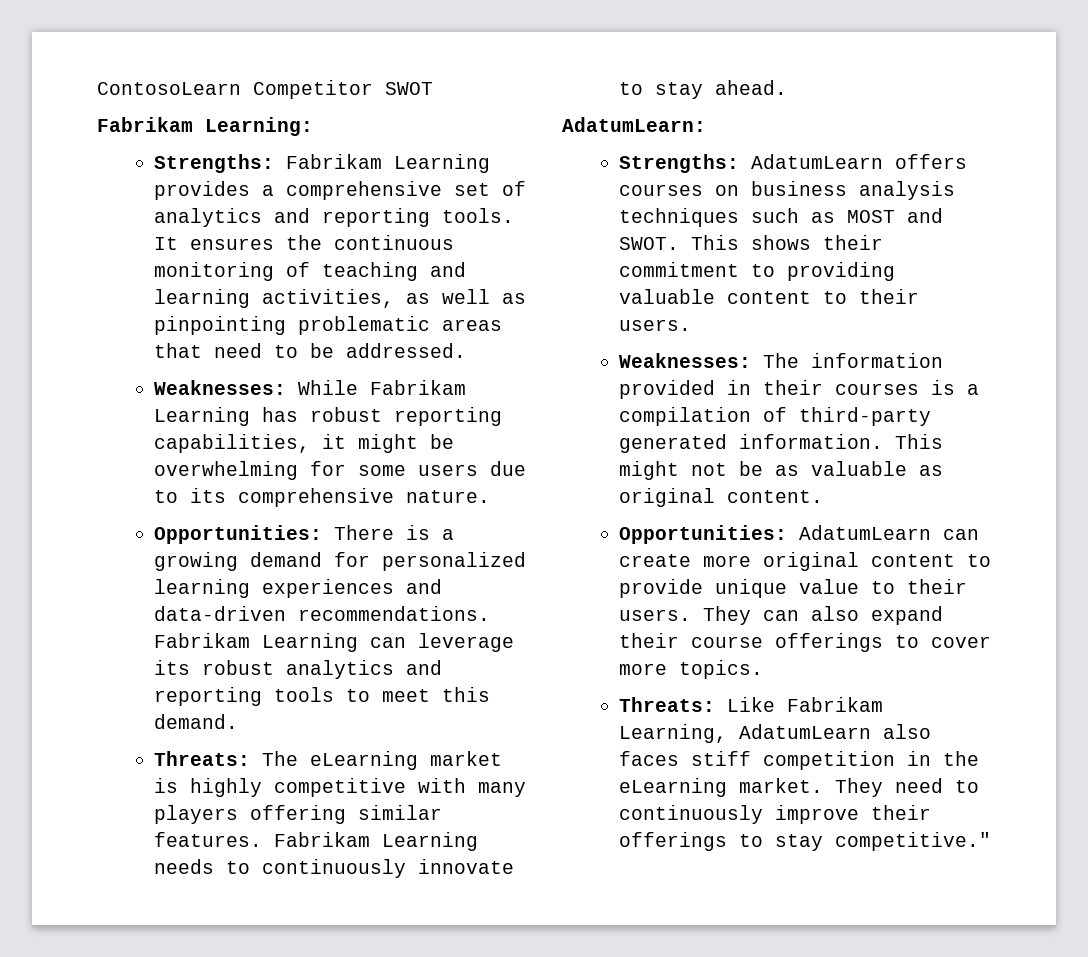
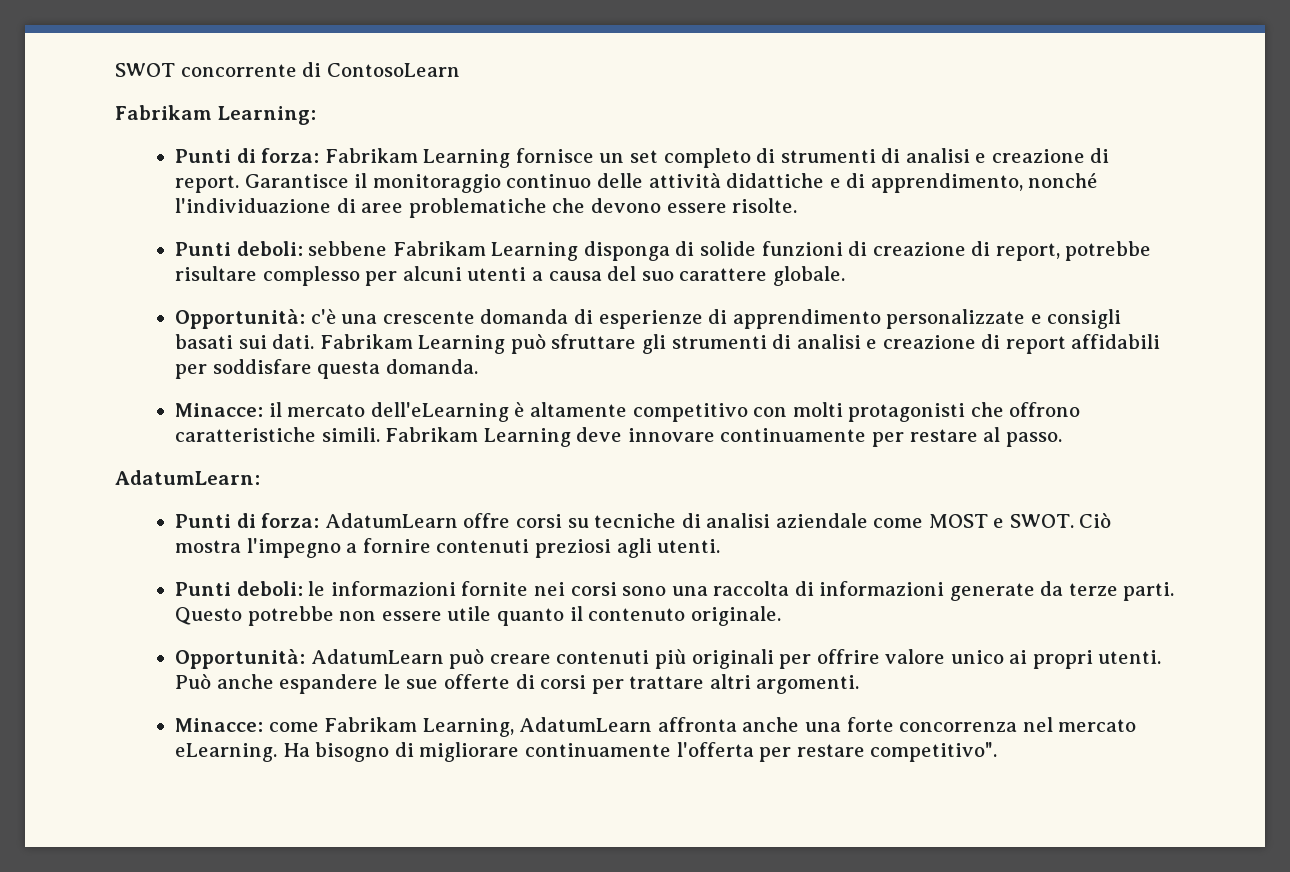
- ContosoLearn Competitor SWOT
+ SWOT concorrente di ContosoLearn
- Strengths: Fabrikam Learning provides a comprehensive set of analytics and reporting tools. It ensures the continuous monitoring of teaching and learning activities, as well as pinpointing problematic areas that need to be addressed.
- Weaknesses: While Fabrikam Learning has robust reporting capabilities, it might be overwhelming for some users due to its comprehensive nature.
- Opportunities: There is a growing demand for personalized learning experiences and data-driven recommendations. Fabrikam Learning can leverage its robust analytics and reporting tools to meet this demand.
- Threats: The eLearning market is highly competitive with many players offering similar features. Fabrikam Learning needs to continuously innovate to stay ahead.
+ Punti di forza: Fabrikam Learning fornisce un set completo di strumenti di analisi e creazione di report. Garantisce il monitoraggio continuo delle attività didattiche e di apprendimento, nonché l'individuazione di aree problematiche che devono essere risolte.
+ Punti deboli: sebbene Fabrikam Learning disponga di solide funzioni di creazione di report, potrebbe risultare complesso per alcuni utenti a causa del suo carattere globale.
+ Opportunità: c'è una crescente domanda di esperienze di apprendimento personalizzate e consigli basati sui dati. Fabrikam Learning può sfruttare gli strumenti di analisi e creazione di report affidabili per soddisfare questa domanda.
+ Minacce: il mercato dell'eLearning è altamente competitivo con molti protagonisti che offrono caratteristiche simili. Fabrikam Learning deve innovare continuamente per restare al passo.
  AdatumLearn:
- Strengths: AdatumLearn offers courses on business analysis techniques such as MOST and SWOT. This shows their commitment to providing valuable content to their users.
- Weaknesses: The information provided in their courses is a compilation of third-party generated information. This might not be as valuable as original content.
- Opportunities: AdatumLearn can create more original content to provide unique value to their users. They can also expand their course offerings to cover more topics.
- Threats: Like Fabrikam Learning, AdatumLearn also faces stiff competition in the eLearning market. They need to continuously improve their offerings to stay competitive."
+ Punti di forza: AdatumLearn offre corsi su tecniche di analisi aziendale come MOST e SWOT. Ciò mostra l'impegno a fornire contenuti preziosi agli utenti.
+ Punti deboli: le informazioni fornite nei corsi sono una raccolta di informazioni generate da terze parti. Questo potrebbe non essere utile quanto il contenuto originale.
+ Opportunità: AdatumLearn può creare contenuti più originali per offrire valore unico ai propri utenti. Può anche espandere le sue offerte di corsi per trattare altri argomenti.
+ Minacce: come Fabrikam Learning, AdatumLearn affronta anche una forte concorrenza nel mercato eLearning. Ha bisogno di migliorare continuamente l'offerta per restare competitivo".

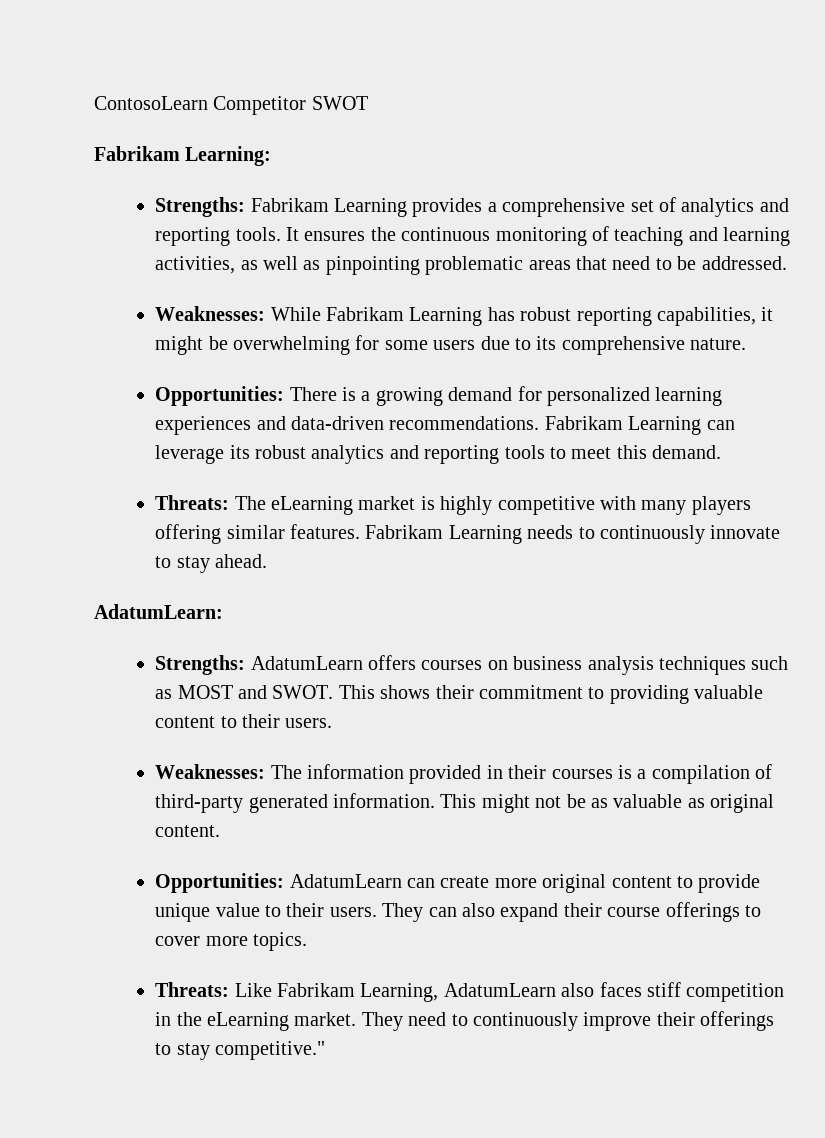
- SWOT concorrente di ContosoLearn
+ ContosoLearn Competitor SWOT
- Punti di forza: Fabrikam Learning fornisce un set completo di strumenti di analisi e creazione di report. Garantisce il monitoraggio continuo delle attività didattiche e di apprendimento, nonché l'individuazione di aree problematiche che devono essere risolte.
- Punti deboli: sebbene Fabrikam Learning disponga di solide funzioni di creazione di report, potrebbe risultare complesso per alcuni utenti a causa del suo carattere globale.
- Opportunità: c'è una crescente domanda di esperienze di apprendimento personalizzate e consigli basati sui dati. Fabrikam Learning può sfruttare gli strumenti di analisi e creazione di report affidabili per soddisfare questa domanda.
- Minacce: il mercato dell'eLearning è altamente competitivo con molti protagonisti che offrono caratteristiche simili. Fabrikam Learning deve innovare continuamente per restare al passo.
+ Strengths: Fabrikam Learning provides a comprehensive set of analytics and reporting tools. It ensures the continuous monitoring of teaching and learning activities, as well as pinpointing problematic areas that need to be addressed.
+ Weaknesses: While Fabrikam Learning has robust reporting capabilities, it might be overwhelming for some users due to its comprehensive nature.
+ Opportunities: There is a growing demand for personalized learning experiences and data-driven recommendations. Fabrikam Learning can leverage its robust analytics and reporting tools to meet this demand.
+ Threats: The eLearning market is highly competitive with many players offering similar features. Fabrikam Learning needs to continuously innovate to stay ahead.
  AdatumLearn:
- Punti di forza: AdatumLearn offre corsi su tecniche di analisi aziendale come MOST e SWOT. Ciò mostra l'impegno a fornire contenuti preziosi agli utenti.
- Punti deboli: le informazioni fornite nei corsi sono una raccolta di informazioni generate da terze parti. Questo potrebbe non essere utile quanto il contenuto originale.
- Opportunità: AdatumLearn può creare contenuti più originali per offrire valore unico ai propri utenti. Può anche espandere le sue offerte di corsi per trattare altri argomenti.
- Minacce: come Fabrikam Learning, AdatumLearn affronta anche una forte concorrenza nel mercato eLearning. Ha bisogno di migliorare continuamente l'offerta per restare competitivo".
+ Strengths: AdatumLearn offers courses on business analysis techniques such as MOST and SWOT. This shows their commitment to providing valuable content to their users.
+ Weaknesses: The information provided in their courses is a compilation of third-party generated information. This might not be as valuable as original content.
+ Opportunities: AdatumLearn can create more original content to provide unique value to their users. They can also expand their course offerings to cover more topics.
+ Threats: Like Fabrikam Learning, AdatumLearn also faces stiff competition in the eLearning market. They need to continuously improve their offerings to stay competitive."

